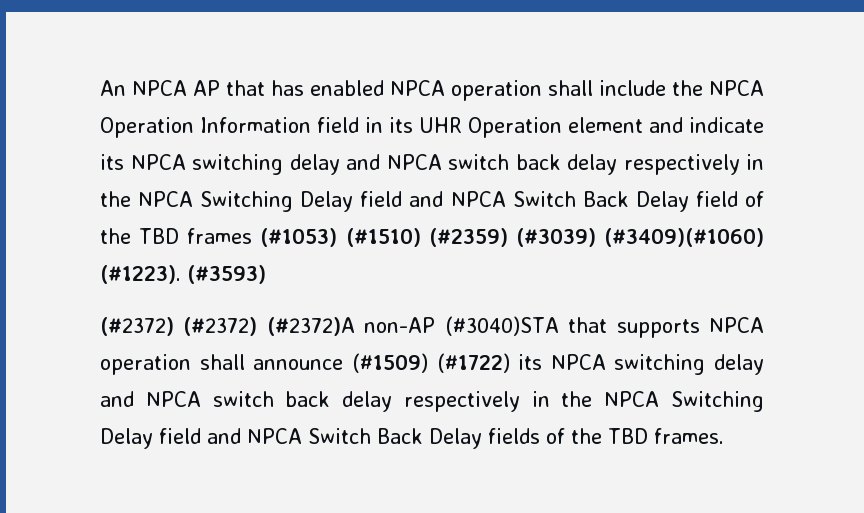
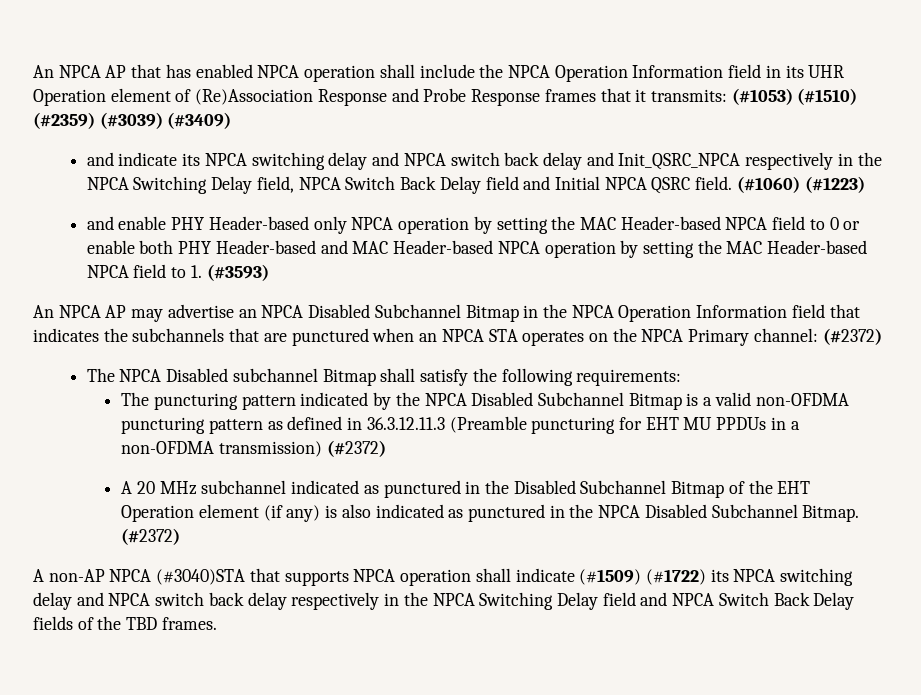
- An NPCA AP that has enabled NPCA operation shall include the NPCA Operation Information field in its UHR Operation element and indicate its NPCA switching delay and NPCA switch back delay respectively in the NPCA Switching Delay field and NPCA Switch Back Delay field of the TBD frames (#1053) (#1510) (#2359) (#3039) (#3409)(#1060) (#1223). (#3593)
- (#2372) (#2372) (#2372)A non-AP (#3040)STA that supports NPCA operation shall announce (#1509) (#1722) its NPCA switching delay and NPCA switch back delay respectively in the NPCA Switching Delay field and NPCA Switch Back Delay fields of the TBD frames.
+ An NPCA AP that has enabled NPCA operation shall include the NPCA Operation Information field in its UHR Operation element of (Re)Association Response and Probe Response frames that it transmits: (#1053) (#1510) (#2359) (#3039) (#3409)
+ and indicate its NPCA switching delay and NPCA switch back delay and Init_QSRC_NPCA respectively in the NPCA Switching Delay field, NPCA Switch Back Delay field and Initial NPCA QSRC field. (#1060) (#1223)
+ and enable PHY Header-based only NPCA operation by setting the MAC Header-based NPCA field to 0 or enable both PHY Header-based and MAC Header-based NPCA operation by setting the MAC Header-based NPCA field to 1. (#3593)
+ An NPCA AP may advertise an NPCA Disabled Subchannel Bitmap in the NPCA Operation Information field that indicates the subchannels that are punctured when an NPCA STA operates on the NPCA Primary channel: (#2372)
+ The NPCA Disabled subchannel Bitmap shall satisfy the following requirements:
+ The puncturing pattern indicated by the NPCA Disabled Subchannel Bitmap is a valid non-OFDMA puncturing pattern as defined in 36.3.12.11.3 (Preamble puncturing for EHT MU PPDUs in a non-OFDMA transmission) (#2372)
+ A 20 MHz subchannel indicated as punctured in the Disabled Subchannel Bitmap of the EHT Operation element (if any) is also indicated as punctured in the NPCA Disabled Subchannel Bitmap. (#2372)
+ A non-AP NPCA (#3040)STA that supports NPCA operation shall indicate (#1509) (#1722) its NPCA switching delay and NPCA switch back delay respectively in the NPCA Switching Delay field and NPCA Switch Back Delay fields of the TBD frames.

